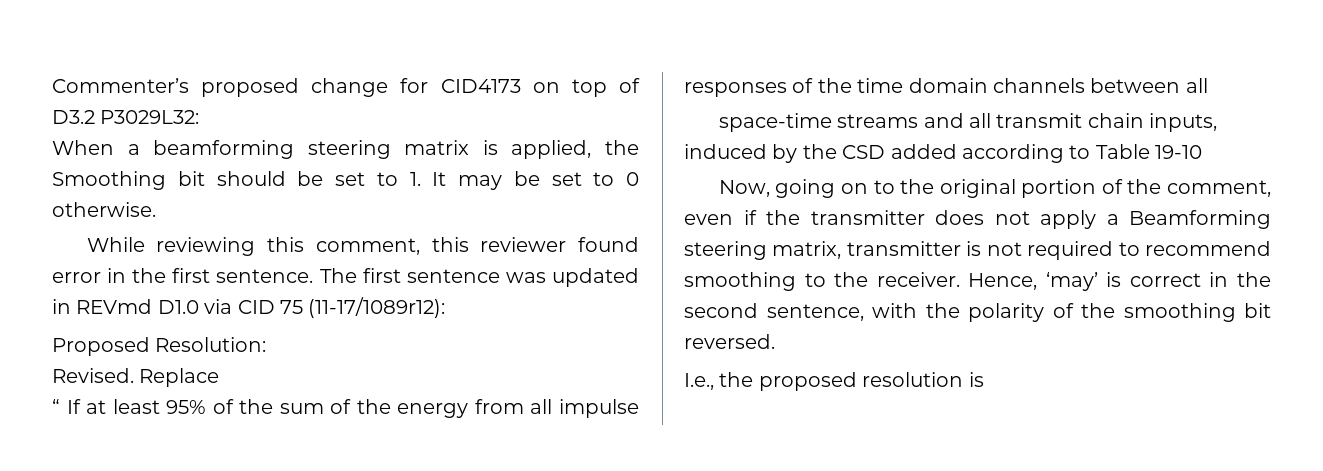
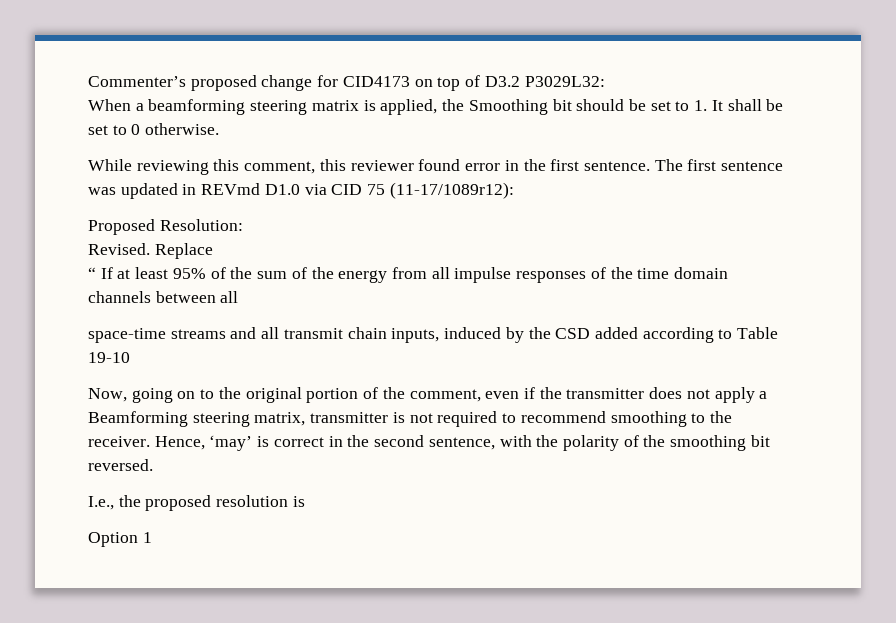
- When a beamforming steering matrix is applied, the Smoothing bit should be set to 1. It may be set to 0 otherwise.
+ When a beamforming steering matrix is applied, the Smoothing bit should be set to 1. It shall be set to 0 otherwise.
+ Option 1

